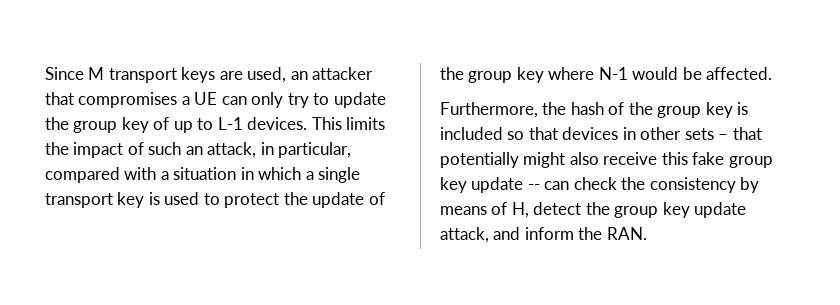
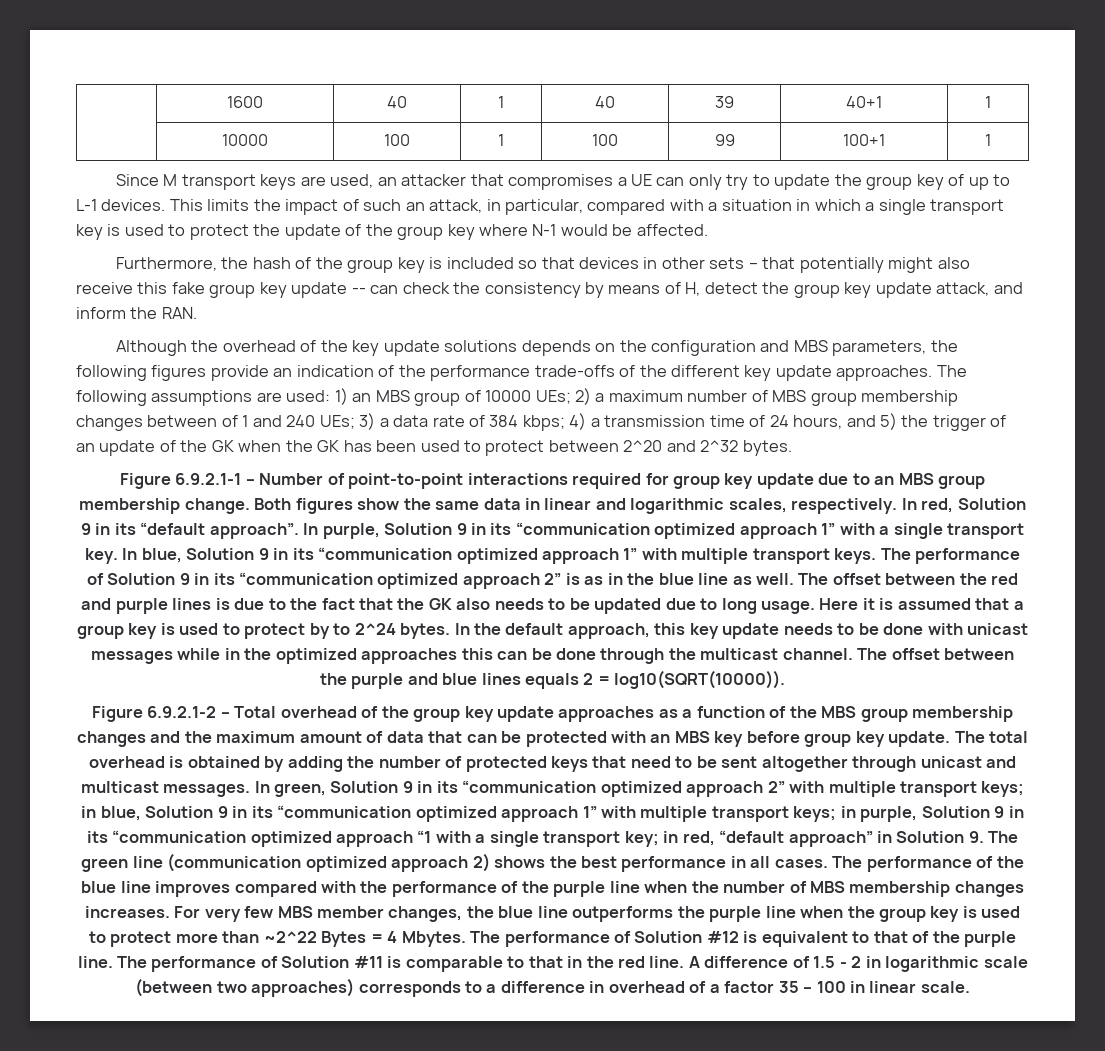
+ | 1600 | 40 | 1 | 40 | 39 | 40+1 | 1
+ | 10000 | 100 | 1 | 100 | 99 | 100+1 | 1
+ Although the overhead of the key update solutions depends on the configuration and MBS parameters, the following figures provide an indication of the performance trade-offs of the different key update approaches. The following assumptions are used: 1) an MBS group of 10000 UEs; 2) a maximum number of MBS group membership changes between of 1 and 240 UEs; 3) a data rate of 384 kbps; 4) a transmission time of 24 hours, and 5) the trigger of an update of the GK when the GK has been used to protect between 2^20 and 2^32 bytes.
+ Figure 6.9.2.1-1 – Number of point-to-point interactions required for group key update due to an MBS group membership change. Both figures show the same data in linear and logarithmic scales, respectively. In red, Solution 9 in its “default approach”. In purple, Solution 9 in its “communication optimized approach 1” with a single transport key. In blue, Solution 9 in its “communication optimized approach 1” with multiple transport keys. The performance of Solution 9 in its “communication optimized approach 2” is as in the blue line as well. The offset between the red and purple lines is due to the fact that the GK also needs to be updated due to long usage. Here it is assumed that a group key is used to protect by to 2^24 bytes. In the default approach, this key update needs to be done with unicast messages while in the optimized approaches this can be done through the multicast channel. The offset between the purple and blue lines equals 2 = log10(SQRT(10000)).
+ Figure 6.9.2.1-2 – Total overhead of the group key update approaches as a function of the MBS group membership changes and the maximum amount of data that can be protected with an MBS key before group key update. The total overhead is obtained by adding the number of protected keys that need to be sent altogether through unicast and multicast messages. In green, Solution 9 in its “communication optimized approach 2” with multiple transport keys; in blue, Solution 9 in its “communication optimized approach 1” with multiple transport keys; in purple, Solution 9 in its “communication optimized approach “1 with a single transport key; in red, “default approach” in Solution 9. The green line (communication optimized approach 2) shows the best performance in all cases. The performance of the blue line improves compared with the performance of the purple line when the number of MBS membership changes increases. For very few MBS member changes, the blue line outperforms the purple line when the group key is used to protect more than ~2^22 Bytes = 4 Mbytes. The performance of Solution #12 is equivalent to that of the purple line. The performance of Solution #11 is comparable to that in the red line. A difference of 1.5 - 2 in logarithmic scale (between two approaches) corresponds to a difference in overhead of a factor 35 – 100 in linear scale.

